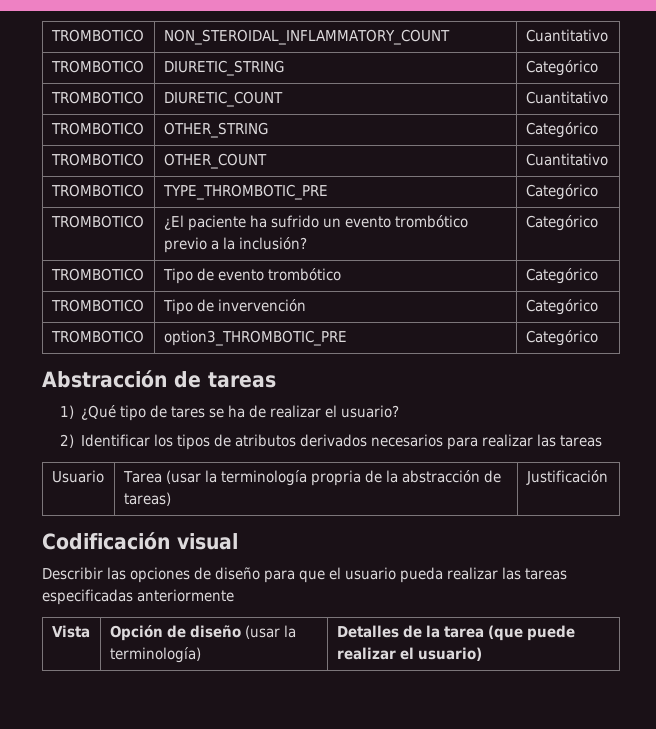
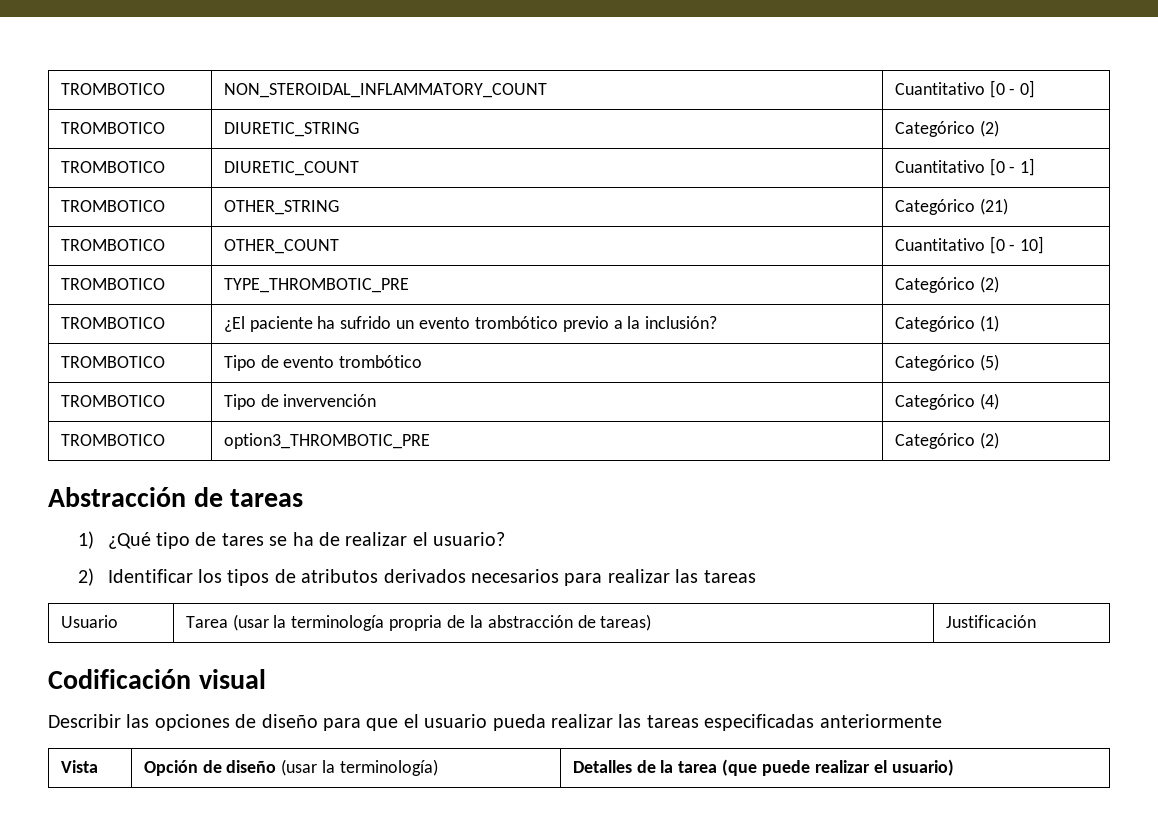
- TROMBOTICO | NON_STEROIDAL_INFLAMMATORY_COUNT | Cuantitativo
+ TROMBOTICO | NON_STEROIDAL_INFLAMMATORY_COUNT | Cuantitativo [0 - 0]
- TROMBOTICO | DIURETIC_STRING | Categórico
+ TROMBOTICO | DIURETIC_STRING | Categórico (2)
- TROMBOTICO | DIURETIC_COUNT | Cuantitativo
+ TROMBOTICO | DIURETIC_COUNT | Cuantitativo [0 - 1]
- TROMBOTICO | OTHER_STRING | Categórico
+ TROMBOTICO | OTHER_STRING | Categórico (21)
- TROMBOTICO | OTHER_COUNT | Cuantitativo
+ TROMBOTICO | OTHER_COUNT | Cuantitativo [0 - 10]
- TROMBOTICO | TYPE_THROMBOTIC_PRE | Categórico
+ TROMBOTICO | TYPE_THROMBOTIC_PRE | Categórico (2)
- TROMBOTICO | ¿El paciente ha sufrido un evento trombótico previo a la inclusión? | Categórico
+ TROMBOTICO | ¿El paciente ha sufrido un evento trombótico previo a la inclusión? | Categórico (1)
- TROMBOTICO | Tipo de evento trombótico | Categórico
+ TROMBOTICO | Tipo de evento trombótico | Categórico (5)
- TROMBOTICO | Tipo de invervención | Categórico
+ TROMBOTICO | Tipo de invervención | Categórico (4)
- TROMBOTICO | option3_THROMBOTIC_PRE | Categórico
+ TROMBOTICO | option3_THROMBOTIC_PRE | Categórico (2)

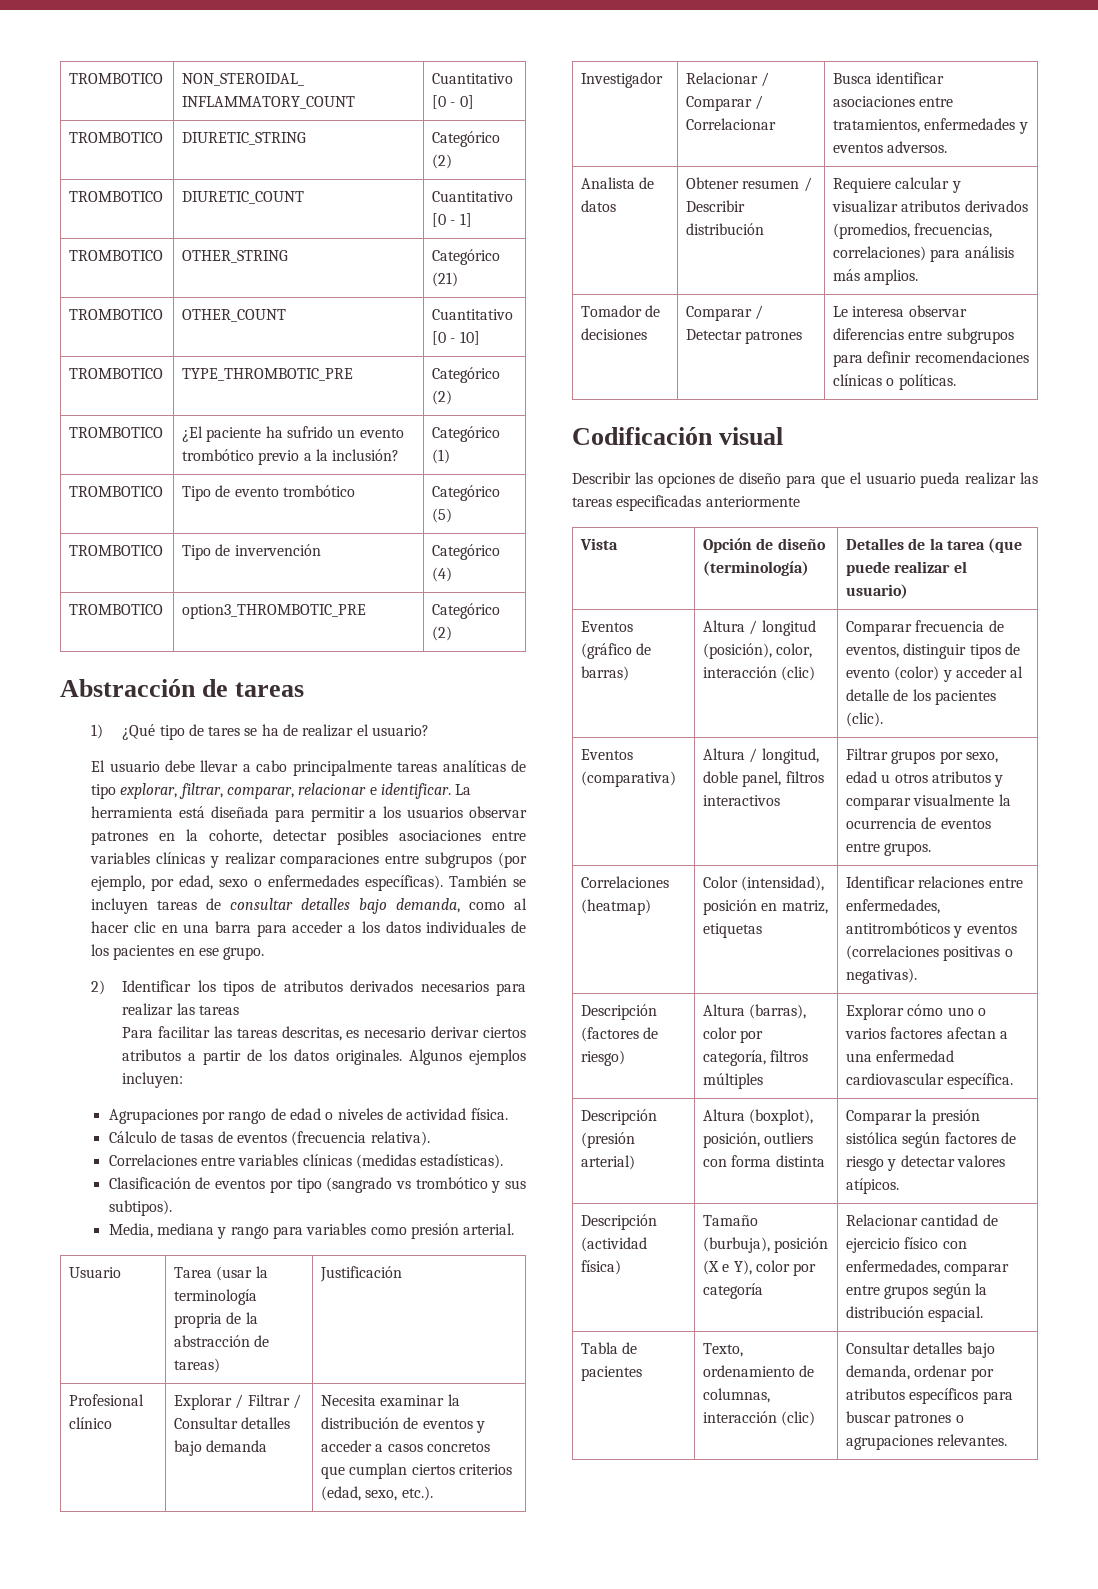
+ El usuario debe llevar a cabo principalmente tareas analíticas de tipo explorar, filtrar, comparar, relacionar e identificar. La herramienta está diseñada para permitir a los usuarios observar patrones en la cohorte, detectar posibles asociaciones entre variables clínicas y realizar comparaciones entre subgrupos (por ejemplo, por edad, sexo o enfermedades específicas). También se incluyen tareas de consultar detalles bajo demanda, como al hacer clic en una barra para acceder a los datos individuales de los pacientes en ese grupo.
+ Para facilitar las tareas descritas, es necesario derivar ciertos atributos a partir de los datos originales. Algunos ejemplos incluyen:
+ Agrupaciones por rango de edad o niveles de actividad física.
+ Cálculo de tasas de eventos (frecuencia relativa).
+ Correlaciones entre variables clínicas (medidas estadísticas).
+ Clasificación de eventos por tipo (sangrado vs trombótico y sus subtipos).
+ Media, mediana y rango para variables como presión arterial.
+ Profesional clínico | Explorar / Filtrar / Consultar detalles bajo demanda | Necesita examinar la distribución de eventos y acceder a casos concretos que cumplan ciertos criterios (edad, sexo, etc.).
+ Investigador | Relacionar / Comparar / Correlacionar | Busca identificar asociaciones entre tratamientos, enfermedades y eventos adversos.
+ Analista de datos | Obtener resumen / Describir distribución | Requiere calcular y visualizar atributos derivados (promedios, frecuencias, correlaciones) para análisis más amplios.
+ Tomador de decisiones | Comparar / Detectar patrones | Le interesa observar diferencias entre subgrupos para definir recomendaciones clínicas o políticas.
- Vista | Opción de diseño (usar la terminología) | Detalles de la tarea (que puede realizar el usuario)
+ Vista | Opción de diseño (terminología) | Detalles de la tarea (que puede realizar el usuario)
+ Eventos (gráfico de barras) | Altura / longitud (posición), color, interacción (clic) | Comparar frecuencia de eventos, distinguir tipos de evento (color) y acceder al detalle de los pacientes (clic).
+ Eventos (comparativa) | Altura / longitud, doble panel, filtros interactivos | Filtrar grupos por sexo, edad u otros atributos y comparar visualmente la ocurrencia de eventos entre grupos.
+ Correlaciones (heatmap) | Color (intensidad), posición en matriz, etiquetas | Identificar relaciones entre enfermedades, antitrombóticos y eventos (correlaciones positivas o negativas).
+ Descripción (factores de riesgo) | Altura (barras), color por categoría, filtros múltiples | Explorar cómo uno o varios factores afectan a una enfermedad cardiovascular específica.
+ Descripción (presión arterial) | Altura (boxplot), posición, outliers con forma distinta | Comparar la presión sistólica según factores de riesgo y detectar valores atípicos.
+ Descripción (actividad física) | Tamaño (burbuja), posición (X e Y), color por categoría | Relacionar cantidad de ejercicio físico con enfermedades, comparar entre grupos según la distribución espacial.
+ Tabla de pacientes | Texto, ordenamiento de columnas, interacción (clic) | Consultar detalles bajo demanda, ordenar por atributos específicos para buscar patrones o agrupaciones relevantes.

